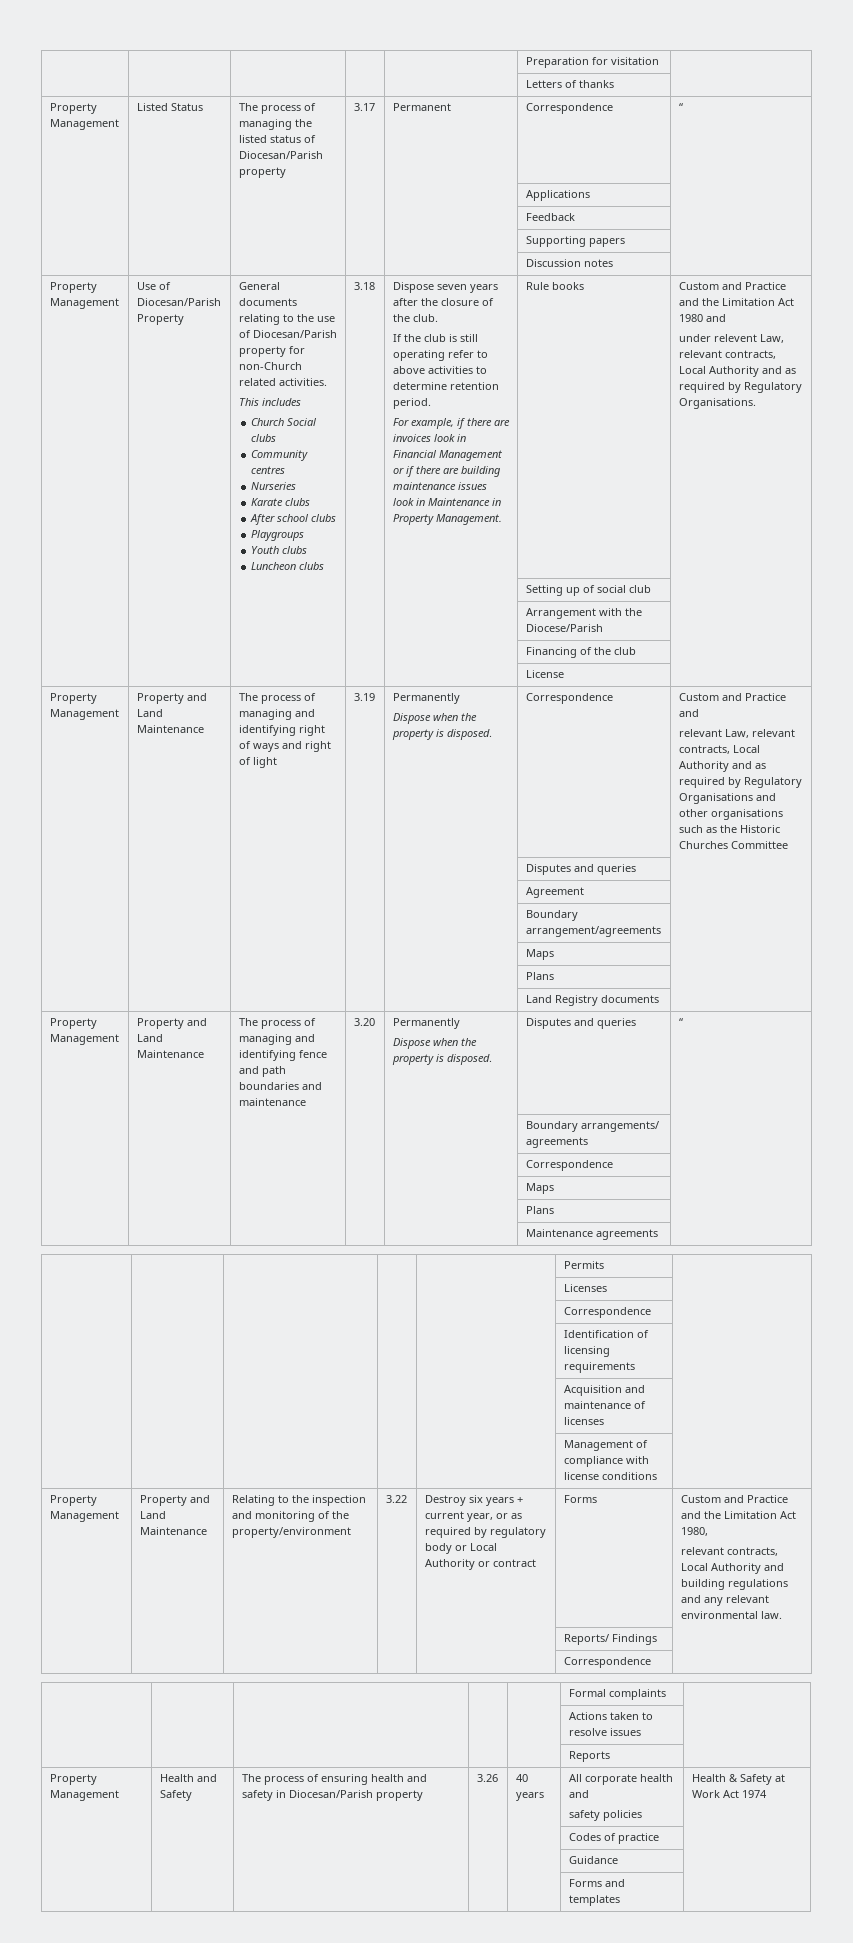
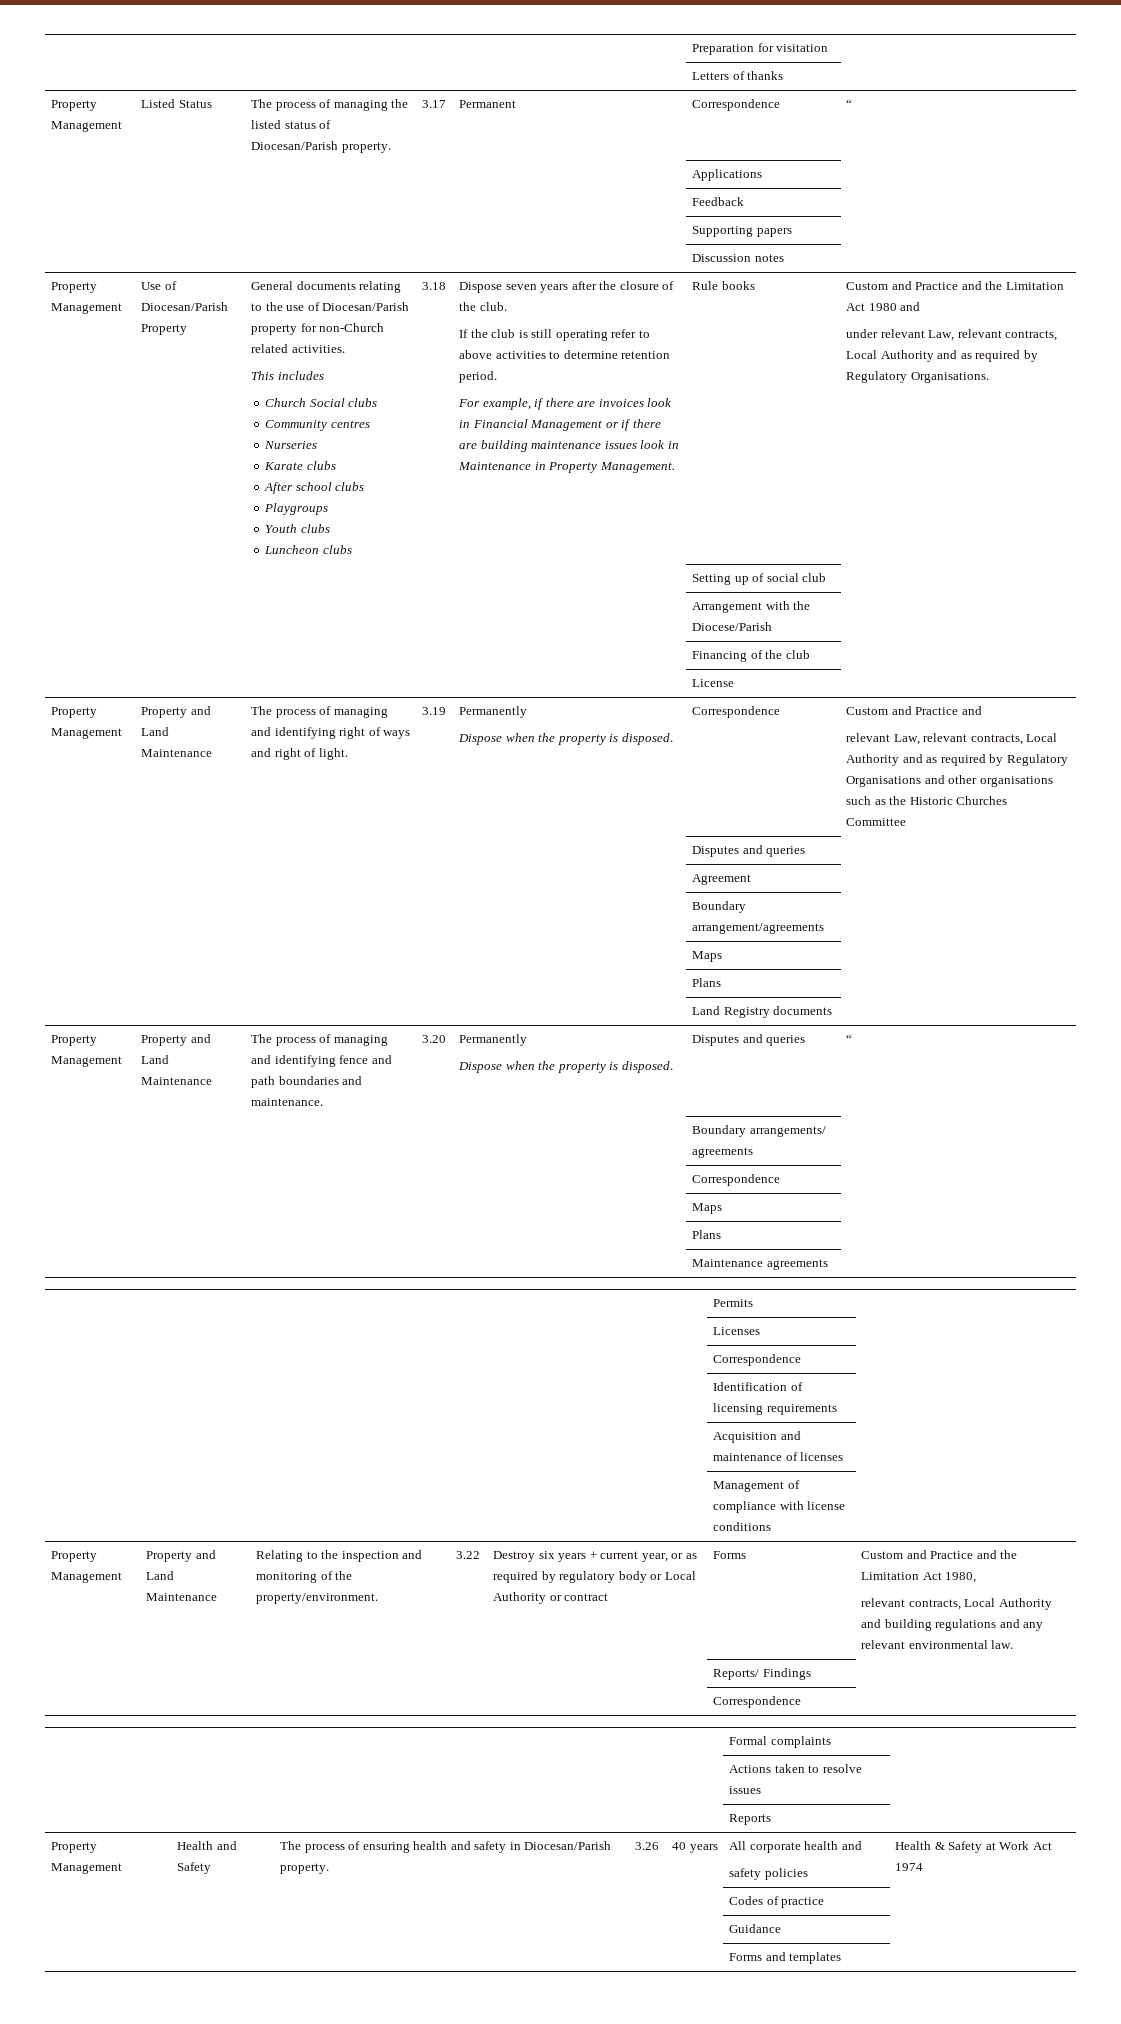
- Property Management | Listed Status | The process of managing the listed status of Diocesan/Parish property | 3.17 | Permanent | Correspondence | “
+ Property Management | Listed Status | The process of managing the listed status of Diocesan/Parish property. | 3.17 | Permanent | Correspondence | “
- under relevent Law, relevant contracts, Local Authority and as required by Regulatory Organisations.
+ under relevant Law, relevant contracts, Local Authority and as required by Regulatory Organisations.
- The process of managing and identifying right of ways and right of light
+ The process of managing and identifying right of ways and right of light.
- Property Management | Property and Land Maintenance | The process of managing and identifying fence and path boundaries and maintenance | 3.20 | Permanently
+ Property Management | Property and Land Maintenance | The process of managing and identifying fence and path boundaries and maintenance. | 3.20 | Permanently
- Relating to the inspection and monitoring of the property/environment
+ Relating to the inspection and monitoring of the property/environment.
- Property Management | Health and Safety | The process of ensuring health and safety in Diocesan/Parish property | 3.26 | 40 years | All corporate health and
+ Property Management | Health and Safety | The process of ensuring health and safety in Diocesan/Parish property. | 3.26 | 40 years | All corporate health and

